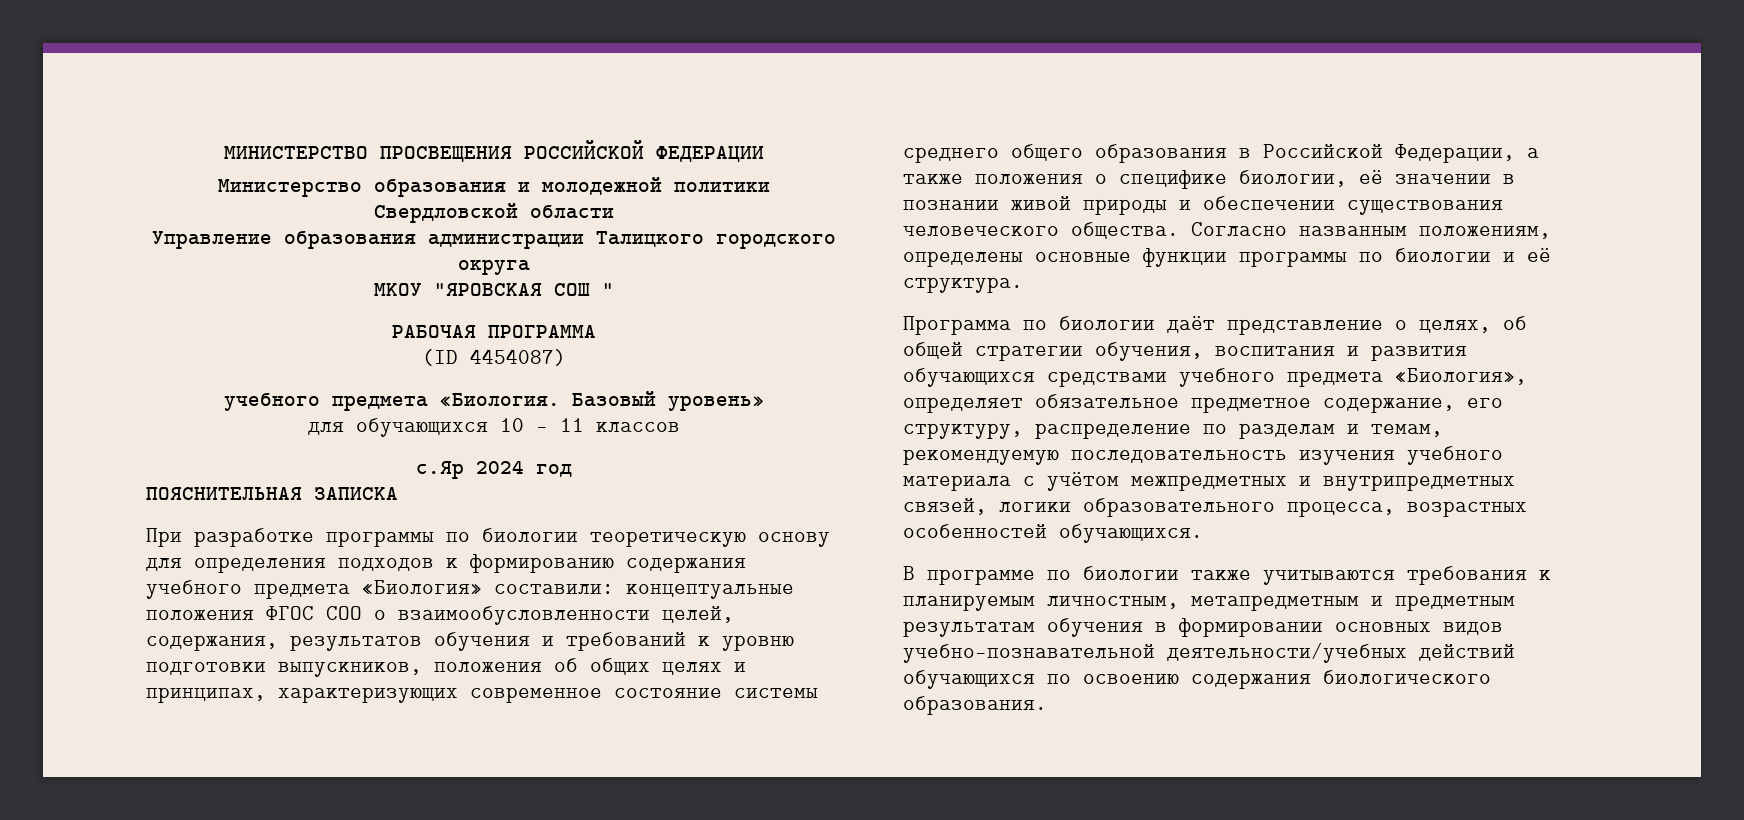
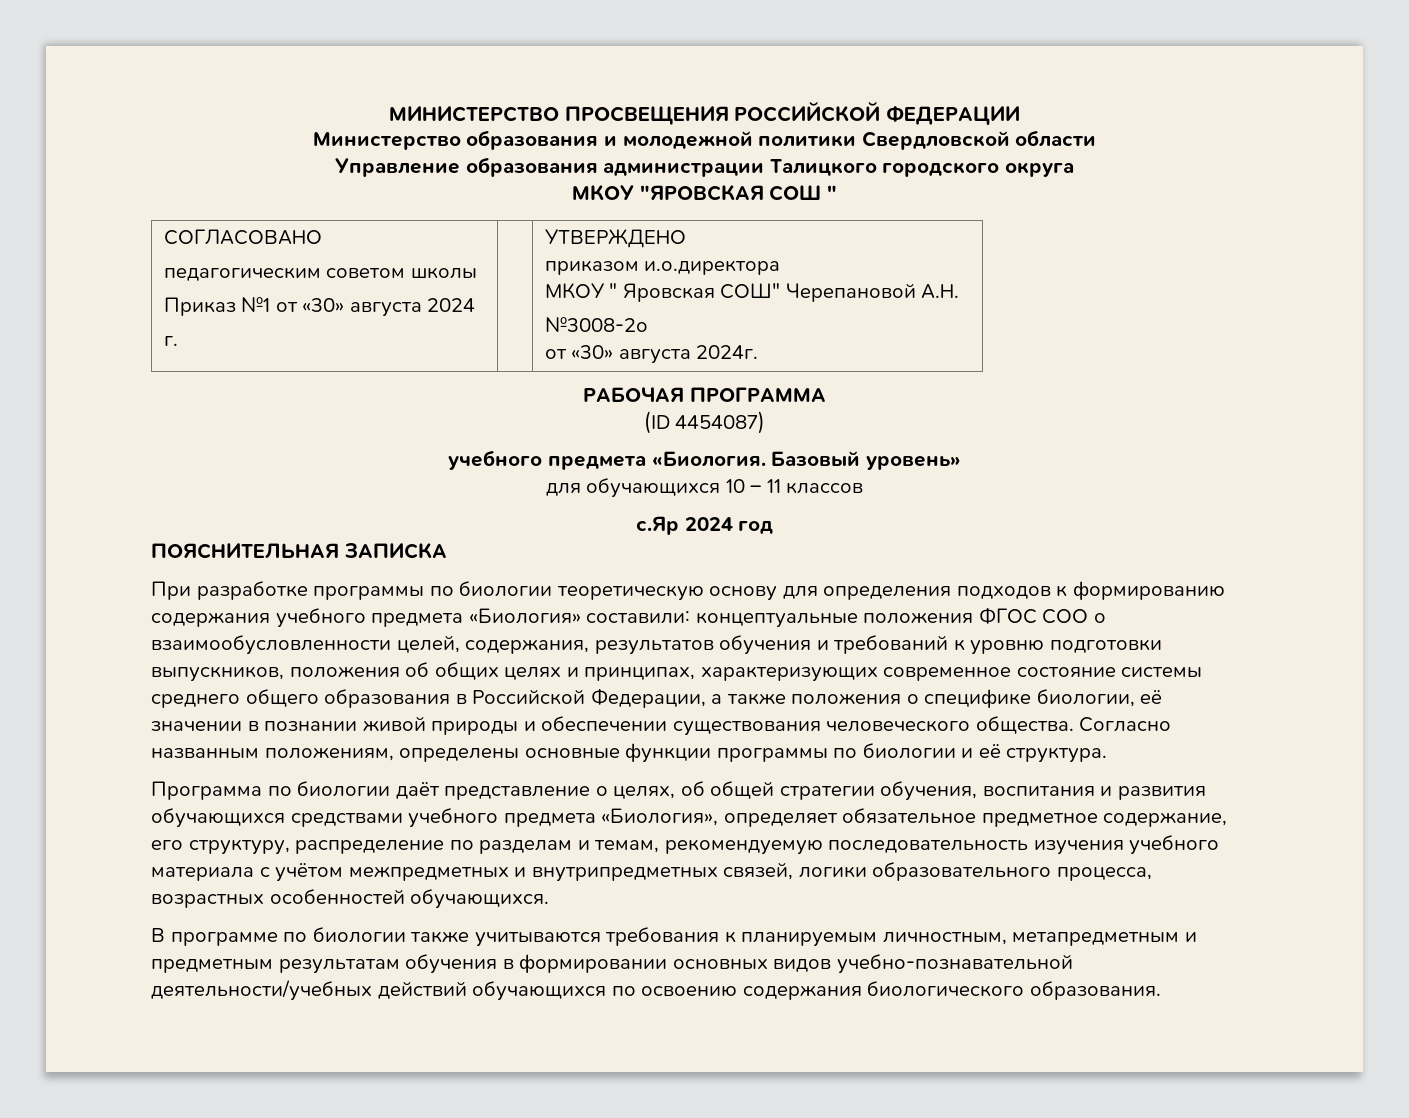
+ СОГЛАСОВАНО
+ педагогическим советом школы
+ Приказ №1 от «30» августа 2024
+ г. | | УТВЕРЖДЕНО
+ приказом и.о.директора
+ МКОУ " Яровская СОШ" Черепановой А.Н.
+ №3008-2о
+ от «30» августа 2024г.

